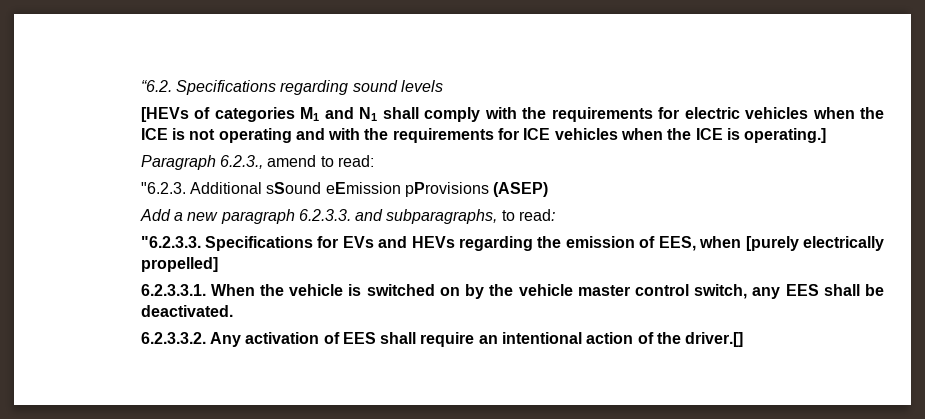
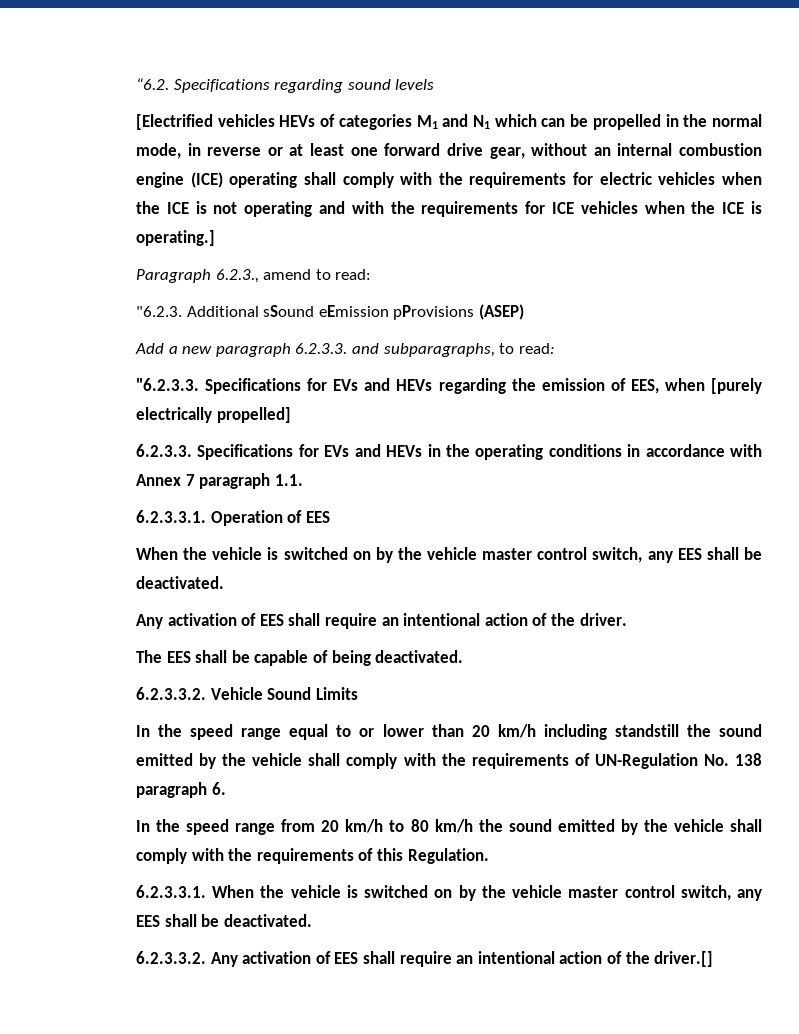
- [HEVs of categories M1 and N1 shall comply with the requirements for electric vehicles when the ICE is not operating and with the requirements for ICE vehicles when the ICE is operating.]
+ [Electrified vehicles HEVs of categories M1 and N1 which can be propelled in the normal mode, in reverse or at least one forward drive gear, without an internal combustion engine (ICE) operating shall comply with the requirements for electric vehicles when the ICE is not operating and with the requirements for ICE vehicles when the ICE is operating.]
+ 6.2.3.3. Specifications for EVs and HEVs in the operating conditions in accordance with Annex 7 paragraph 1.1.
+ 6.2.3.3.1. Operation of EES
+ When the vehicle is switched on by the vehicle master control switch, any EES shall be deactivated.
+ Any activation of EES shall require an intentional action of the driver.
+ The EES shall be capable of being deactivated.
+ 6.2.3.3.2. Vehicle Sound Limits
+ In the speed range equal to or lower than 20 km/h including standstill the sound emitted by the vehicle shall comply with the requirements of UN-Regulation No. 138 paragraph 6.
+ In the speed range from 20 km/h to 80 km/h the sound emitted by the vehicle shall comply with the requirements of this Regulation.

